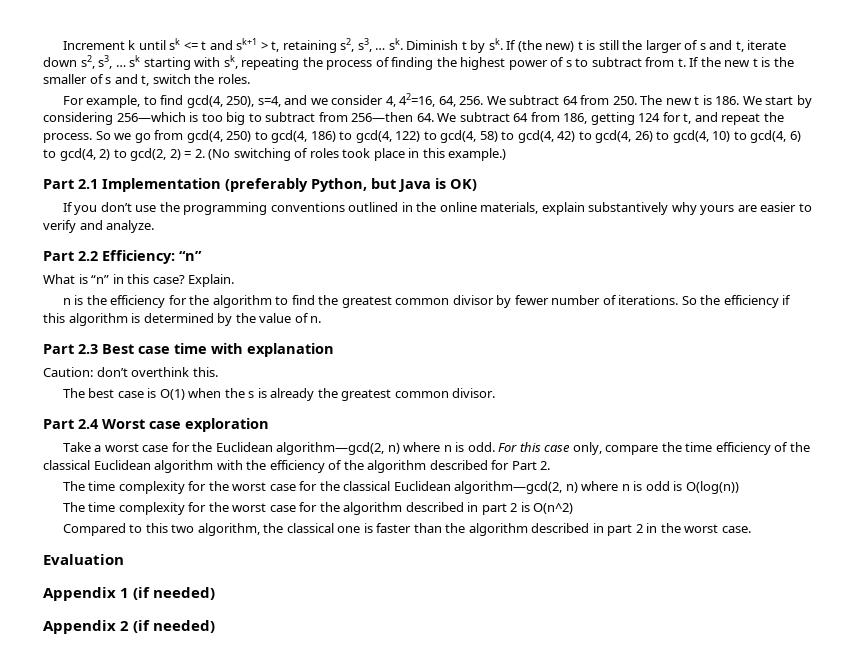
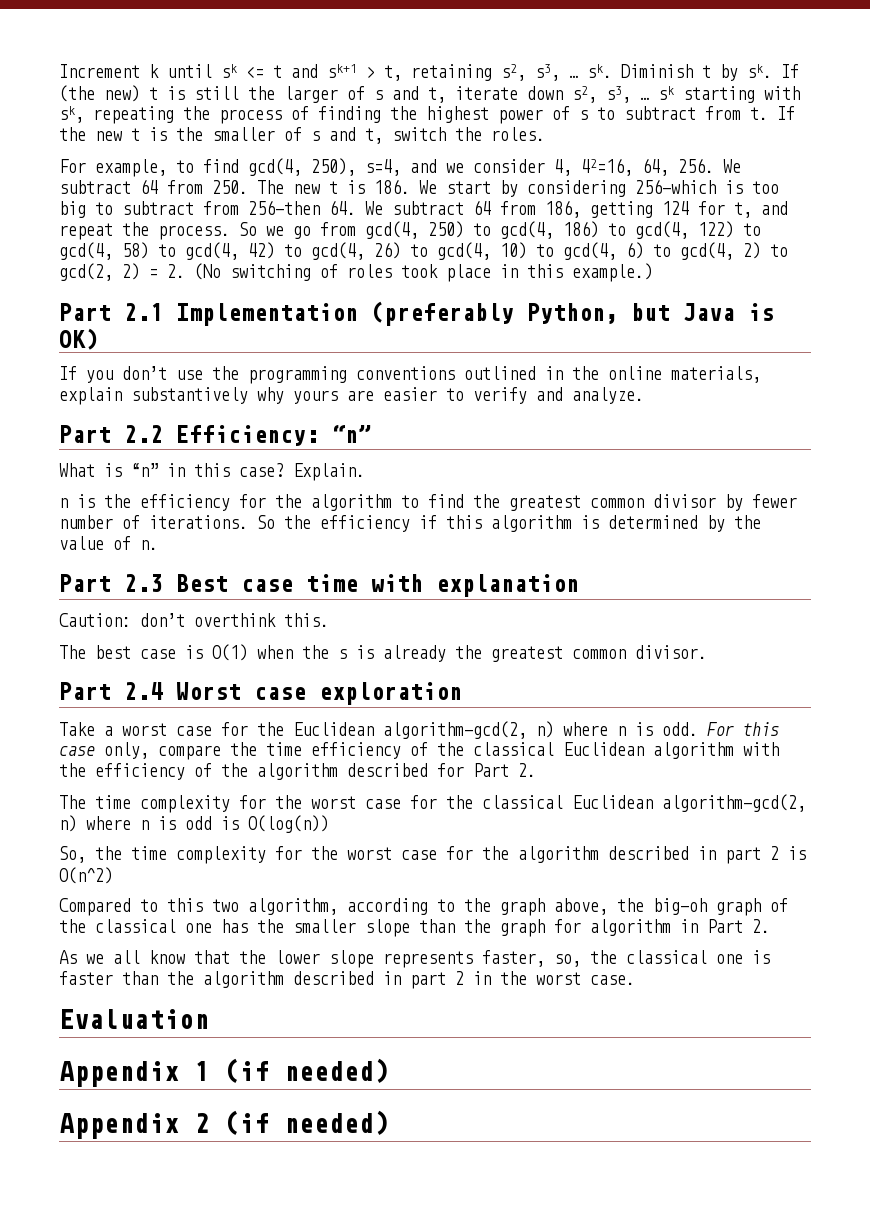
- The time complexity for the worst case for the algorithm described in part 2 is O(n^2)
+ So, the time complexity for the worst case for the algorithm described in part 2 is O(n^2)
- Compared to this two algorithm, the classical one is faster than the algorithm described in part 2 in the worst case.
+ Compared to this two algorithm, according to the graph above, the big-oh graph of the classical one has the smaller slope than the graph for algorithm in Part 2.
+ As we all know that the lower slope represents faster, so, the classical one is faster than the algorithm described in part 2 in the worst case.

